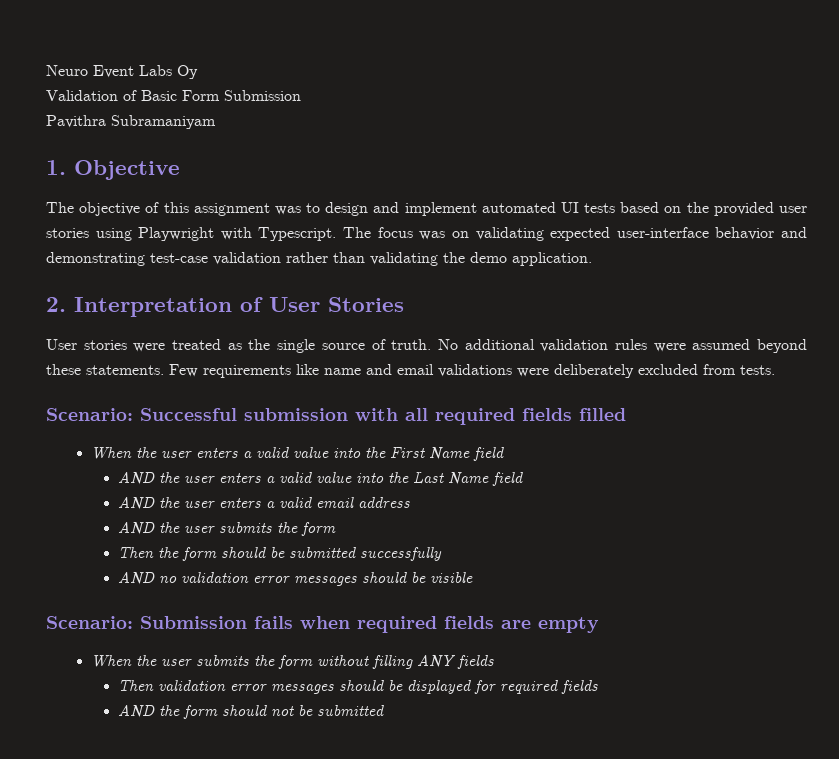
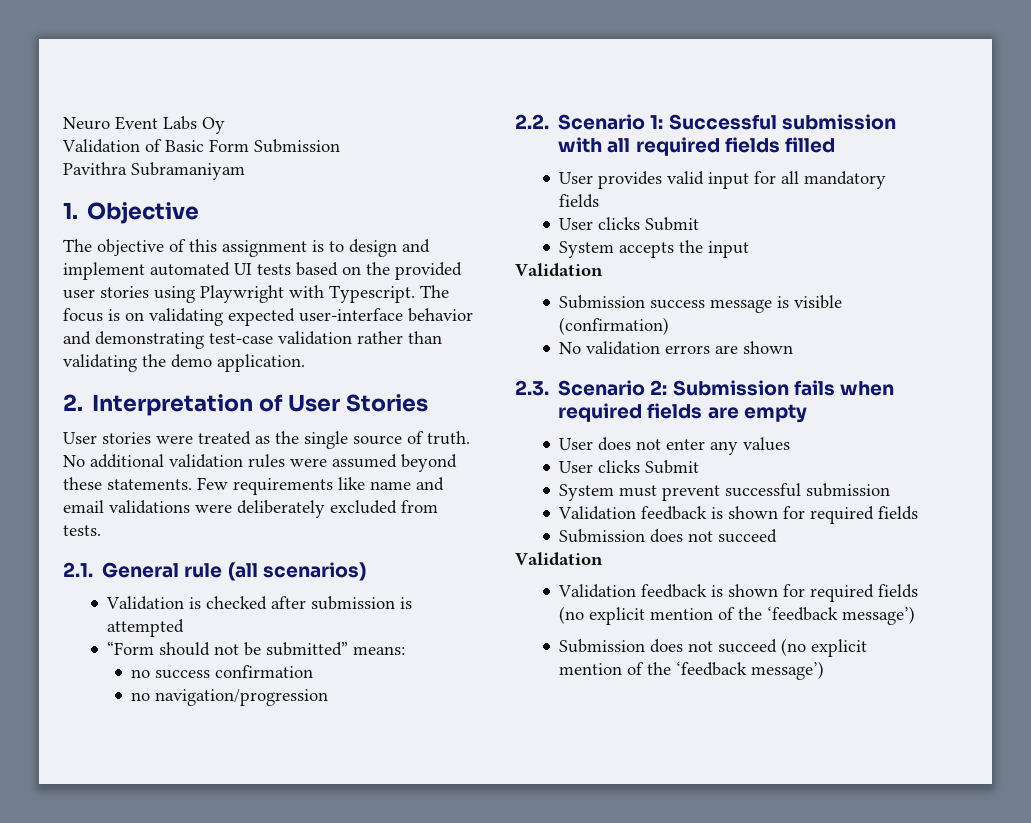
- The objective of this assignment was to design and implement automated UI tests based on the provided user stories using Playwright with Typescript.
+ The objective of this assignment is to design and implement automated UI tests based on the provided user stories using Playwright with Typescript.
- The focus was on validating expected user-interface behavior and demonstrating test-case validation rather than validating the demo application.
+ The focus is on validating expected user-interface behavior and demonstrating test-case validation rather than validating the demo application.
- Scenario: Successful submission with all required fields filled
+ 2.1. General rule (all scenarios)
+ Validation is checked after submission is attempted
+ “Form should not be submitted” means:
+ no success confirmation
+ no navigation/progression
+ 2.2. Scenario 1: Successful submission with all required fields filled
- When the user enters a valid value into the First Name field
- AND the user enters a valid value into the Last Name field
- AND the user enters a valid email address
- AND the user submits the form
- Then the form should be submitted successfully
- AND no validation error messages should be visible
- Scenario: Submission fails when required fields are empty
+ User provides valid input for all mandatory fields
+ User clicks Submit
+ System accepts the input
+ Validation
+ Submission success message is visible (confirmation)
+ No validation errors are shown
+ 2.3. Scenario 2: Submission fails when required fields are empty
- When the user submits the form without filling ANY fields
- Then validation error messages should be displayed for required fields
- AND the form should not be submitted
+ User does not enter any values
+ User clicks Submit
+ System must prevent successful submission
+ Validation feedback is shown for required fields
+ Submission does not succeed
+ Validation
+ Validation feedback is shown for required fields (no explicit mention of the ‘feedback message’)
+ Submission does not succeed (no explicit mention of the ‘feedback message’)

